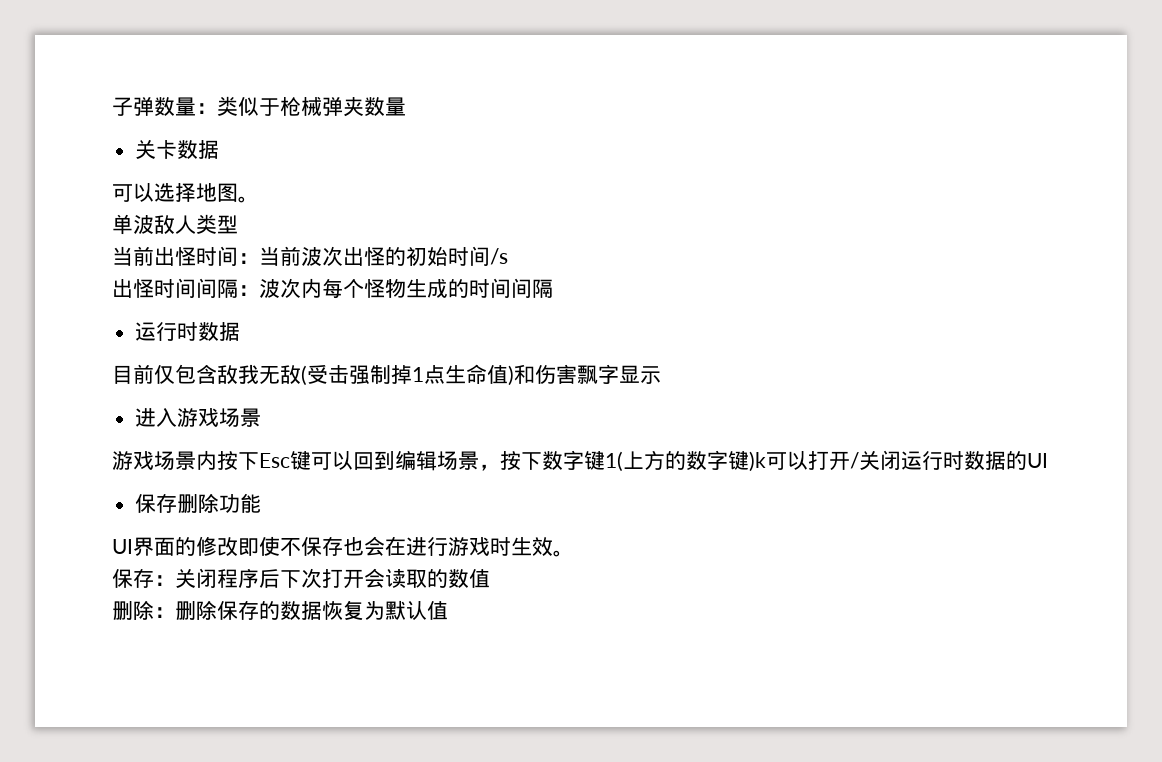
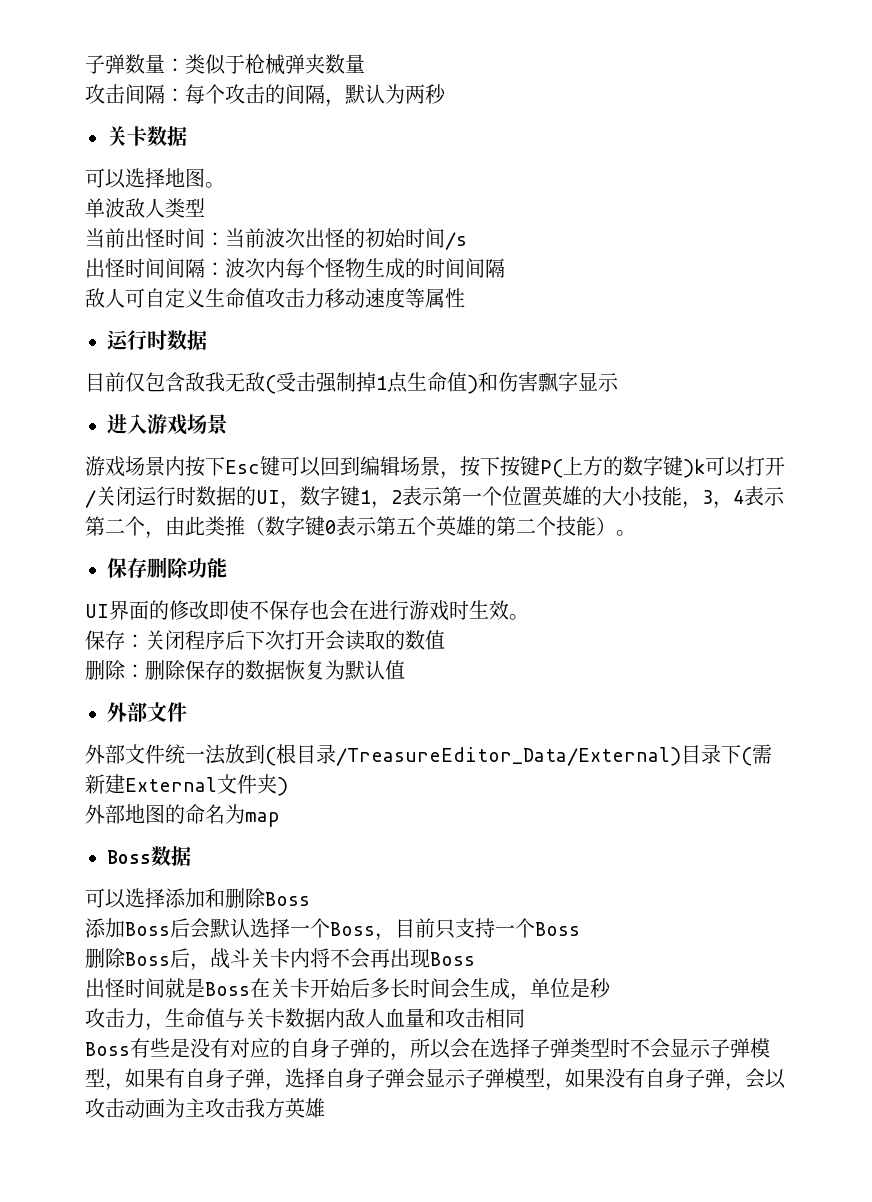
+ 攻击间隔：每个攻击的间隔，默认为两秒
+ 敌人可自定义生命值攻击力移动速度等属性
- 游戏场景内按下Esc键可以回到编辑场景，按下数字键1(上方的数字键)k可以打开/关闭运行时数据的UI
+ 游戏场景内按下Esc键可以回到编辑场景，按下按键P(上方的数字键)k可以打开/关闭运行时数据的UI，数字键1，2表示第一个位置英雄的大小技能，3，4表示第二个，由此类推（数字键0表示第五个英雄的第二个技能）。
  删除：删除保存的数据恢复为默认值
+ 外部文件
+ 外部文件统一法放到(根目录/TreasureEditor_Data/External)目录下(需新建External文件夹)
+ 外部地图的命名为map
+ Boss数据
+ 可以选择添加和删除Boss
+ 添加Boss后会默认选择一个Boss，目前只支持一个Boss
+ 删除Boss后，战斗关卡内将不会再出现Boss
+ 出怪时间就是Boss在关卡开始后多长时间会生成，单位是秒
+ 攻击力，生命值与关卡数据内敌人血量和攻击相同
+ Boss有些是没有对应的自身子弹的，所以会在选择子弹类型时不会显示子弹模型，如果有自身子弹，选择自身子弹会显示子弹模型，如果没有自身子弹，会以攻击动画为主攻击我方英雄

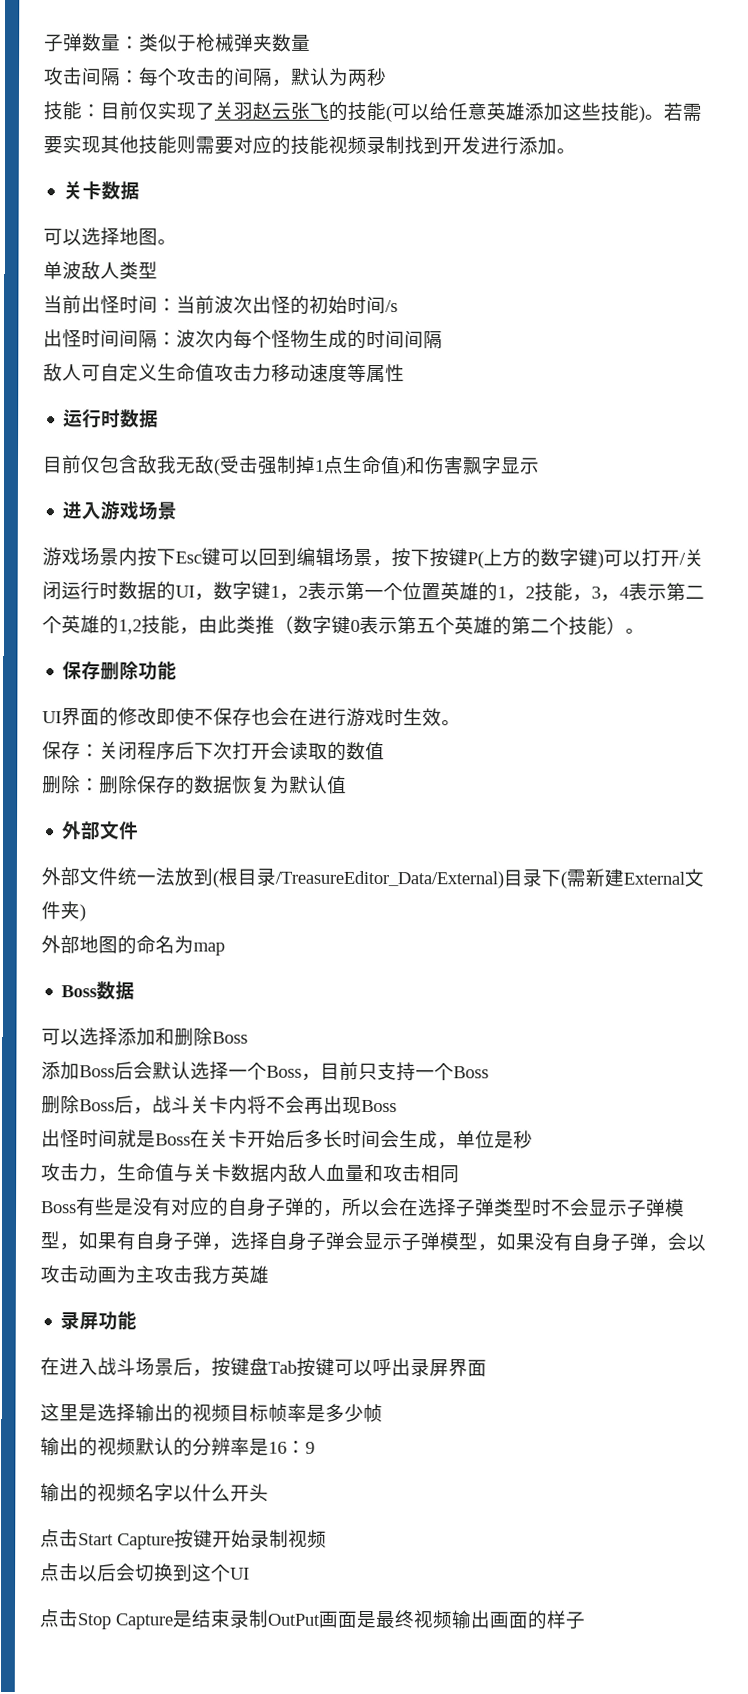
+ 技能：目前仅实现了关羽赵云张飞的技能(可以给任意英雄添加这些技能)。若需要实现其他技能则需要对应的技能视频录制找到开发进行添加。
- 游戏场景内按下Esc键可以回到编辑场景，按下按键P(上方的数字键)k可以打开/关闭运行时数据的UI，数字键1，2表示第一个位置英雄的大小技能，3，4表示第二个，由此类推（数字键0表示第五个英雄的第二个技能）。
+ 游戏场景内按下Esc键可以回到编辑场景，按下按键P(上方的数字键)可以打开/关闭运行时数据的UI，数字键1，2表示第一个位置英雄的1，2技能，3，4表示第二个英雄的1,2技能，由此类推（数字键0表示第五个英雄的第二个技能）。
+ 录屏功能
+ 在进入战斗场景后，按键盘Tab按键可以呼出录屏界面
+ 这里是选择输出的视频目标帧率是多少帧
+ 输出的视频默认的分辨率是16：9
+ 输出的视频名字以什么开头
+ 点击Start Capture按键开始录制视频
+ 点击以后会切换到这个UI
+ 点击Stop Capture是结束录制OutPut画面是最终视频输出画面的样子

